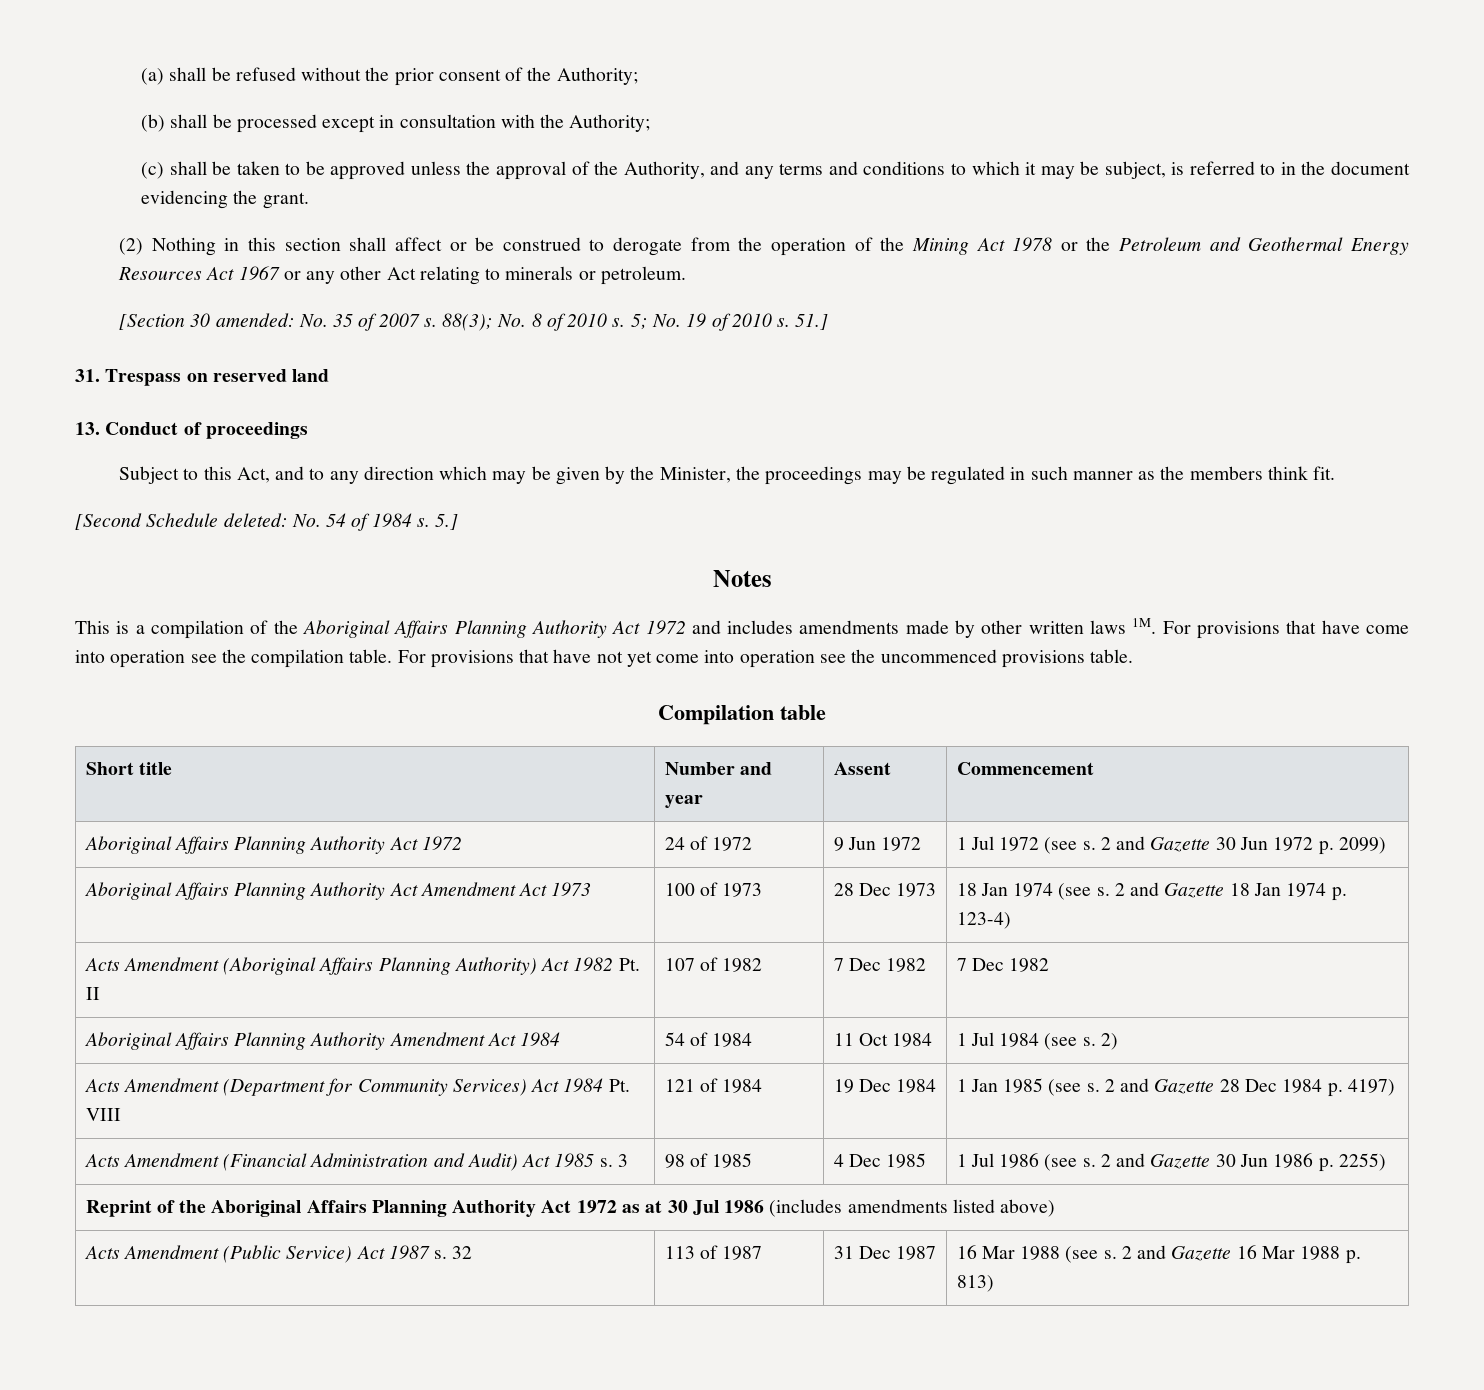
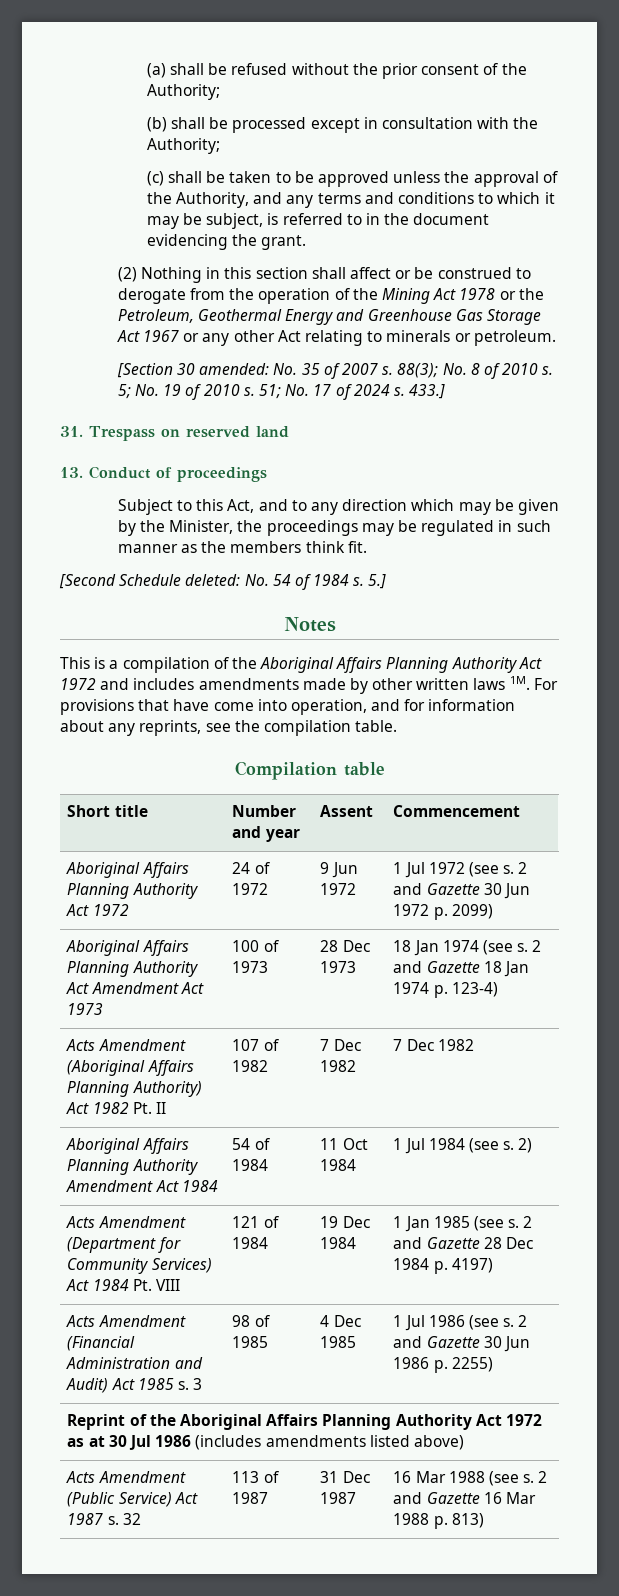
- (2) Nothing in this section shall affect or be construed to derogate from the operation of the Mining Act 1978 or the Petroleum and Geothermal Energy Resources Act 1967 or any other Act relating to minerals or petroleum.
+ (2) Nothing in this section shall affect or be construed to derogate from the operation of the Mining Act 1978 or the Petroleum, Geothermal Energy and Greenhouse Gas Storage Act 1967 or any other Act relating to minerals or petroleum.
- 51.]
+ 51; No. 17 of 2024 s. 433.]
- For provisions that have come into operation see the compilation table. For provisions that have not yet come into operation see the uncommenced provisions table.
+ For provisions that have come into operation, and for information about any reprints, see the compilation table.

